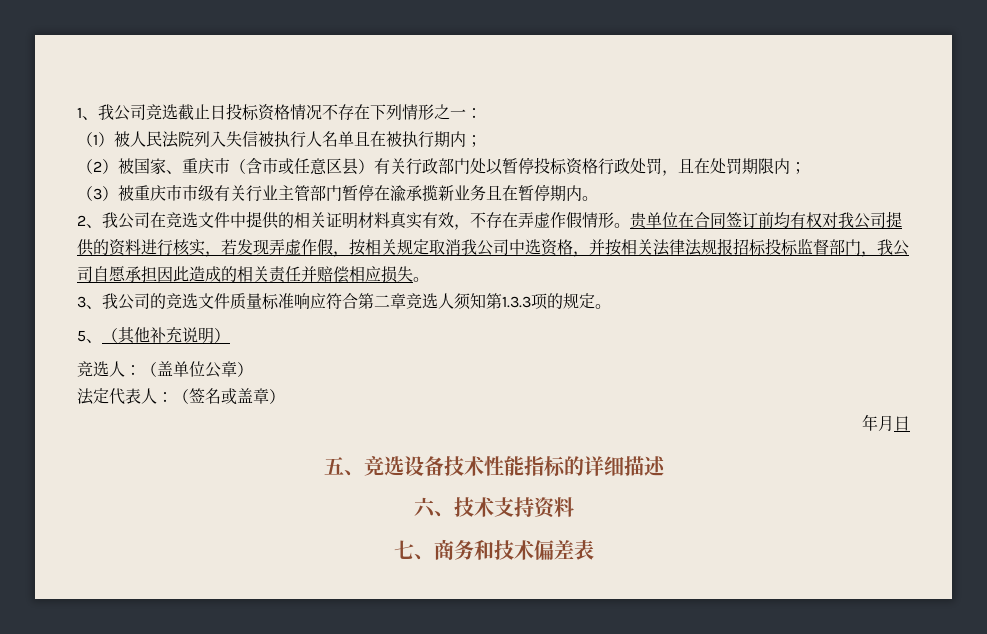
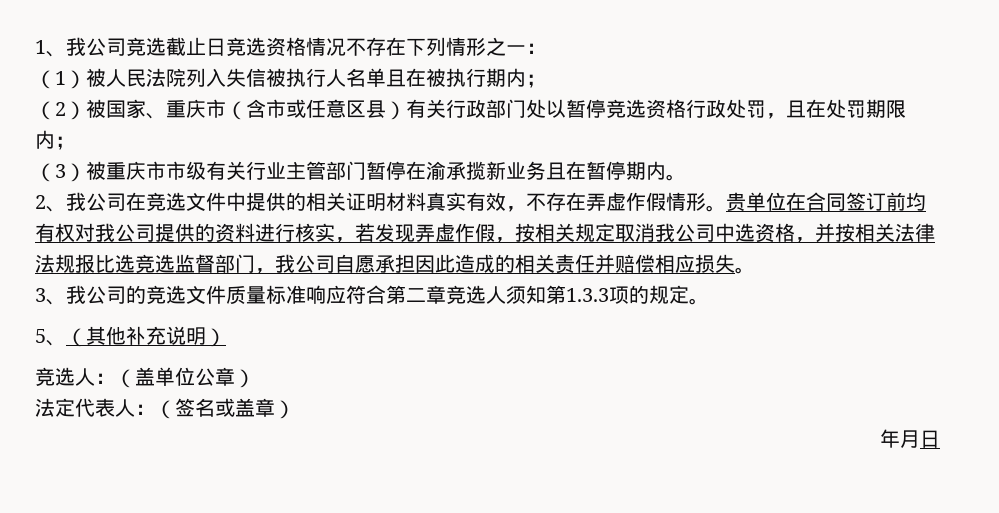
- 1、我公司竞选截止日投标资格情况不存在下列情形之一：
+ 1、我公司竞选截止日竞选资格情况不存在下列情形之一：
- （2）被国家、重庆市（含市或任意区县）有关行政部门处以暂停投标资格行政处罚，且在处罚期限内；
+ （2）被国家、重庆市（含市或任意区县）有关行政部门处以暂停竞选资格行政处罚，且在处罚期限内；
- 贵单位在合同签订前均有权对我公司提供的资料进行核实，若发现弄虚作假，按相关规定取消我公司中选资格，并按相关法律法规报招标投标监督部门，我公司自愿承担因此造成的相关责任并赔偿相应损失。
+ 贵单位在合同签订前均有权对我公司提供的资料进行核实，若发现弄虚作假，按相关规定取消我公司中选资格，并按相关法律法规报比选竞选监督部门，我公司自愿承担因此造成的相关责任并赔偿相应损失。
- 五、竞选设备技术性能指标的详细描述
- 六、技术支持资料
- 七、商务和技术偏差表

